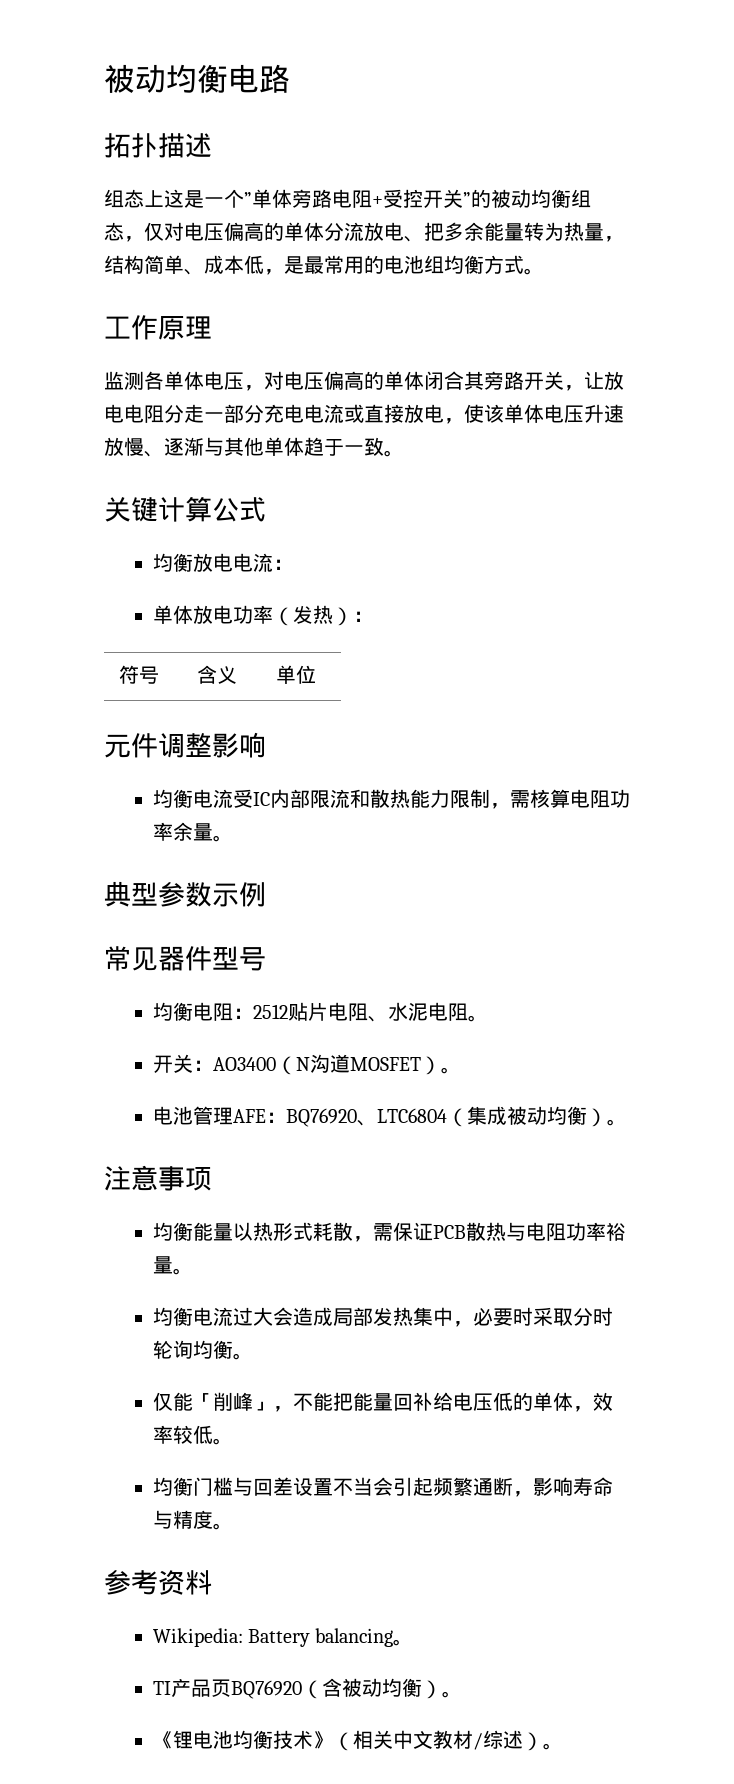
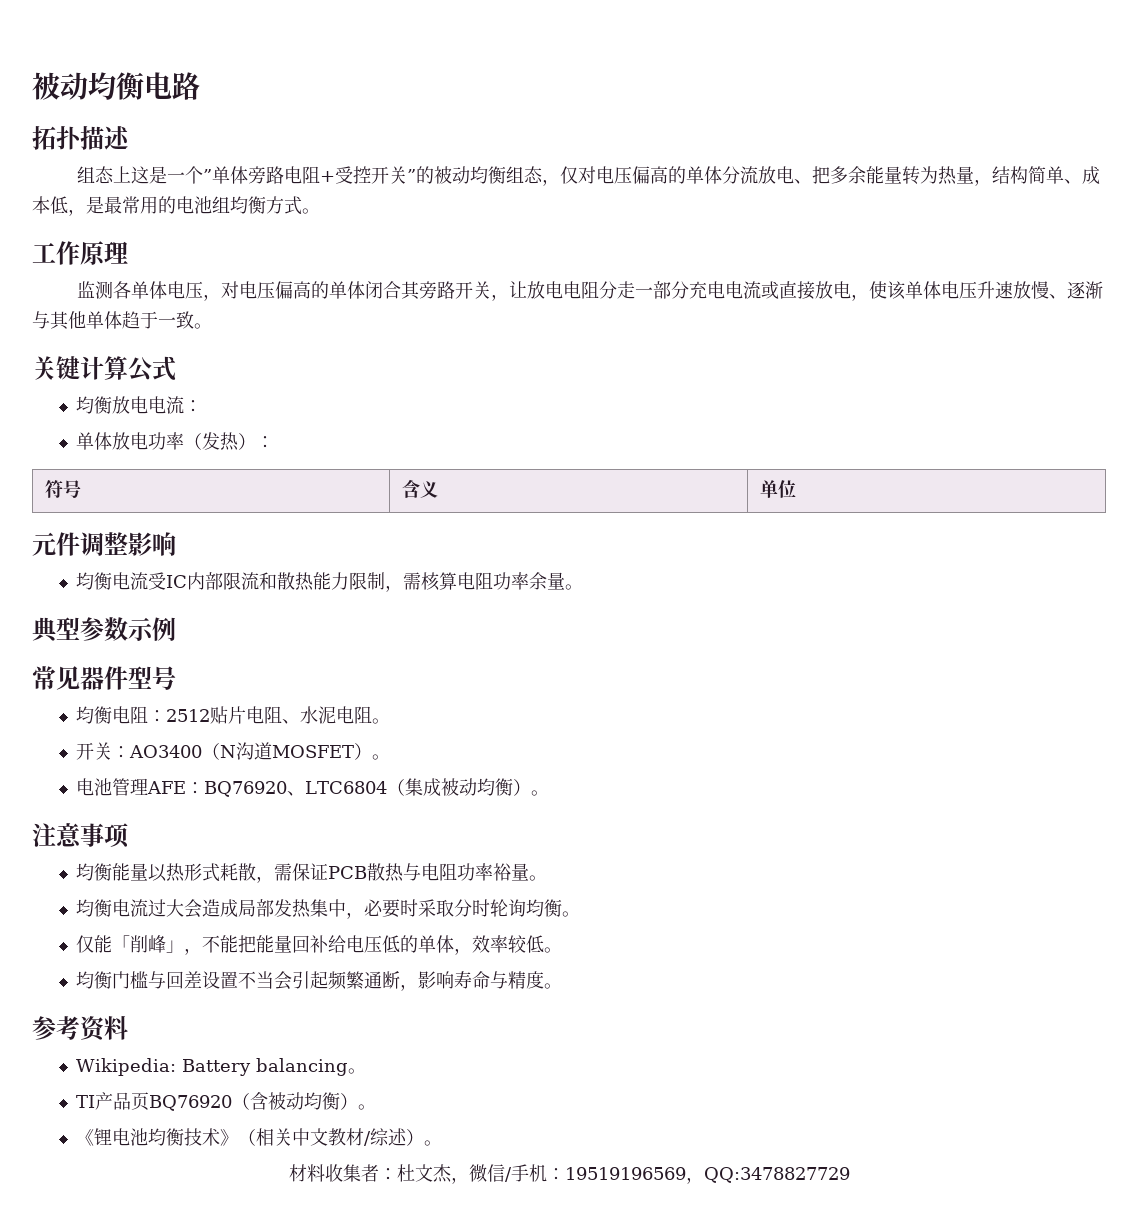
+ 材料收集者：杜文杰，微信/手机：19519196569，QQ:3478827729

